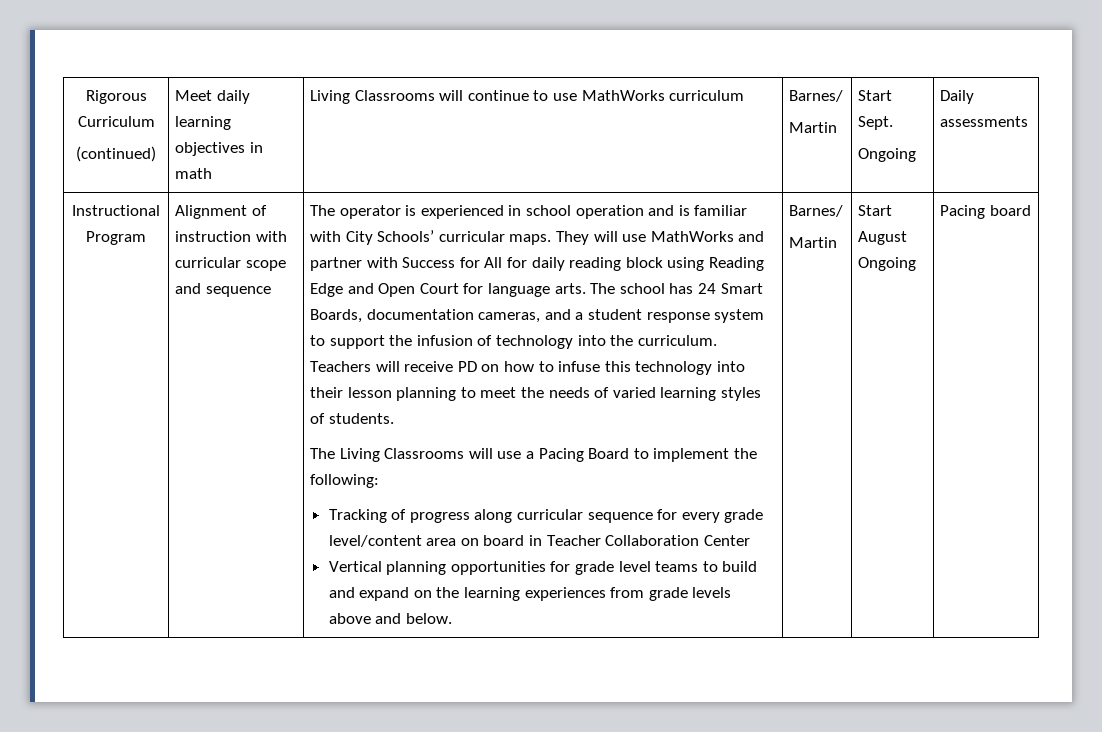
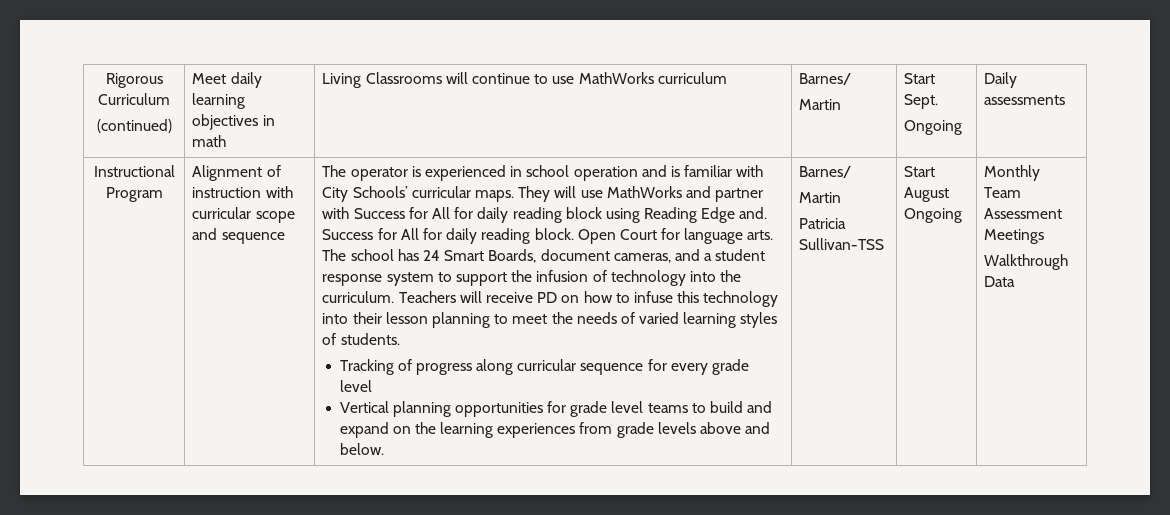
- They will use MathWorks and partner with Success for All for daily reading block using Reading Edge and Open Court for language arts. The school has 24 Smart Boards, documentation cameras, and a student response system to support the infusion of technology into the curriculum.
+ They will use MathWorks and partner with Success for All for daily reading block using Reading Edge and. Success for All for daily reading block. Open Court for language arts. The school has 24 Smart Boards, document cameras, and a student response system to support the infusion of technology into the curriculum.
- The Living Classrooms will use a Pacing Board to implement the following:
- Tracking of progress along curricular sequence for every grade level/content area on board in Teacher Collaboration Center
+ Tracking of progress along curricular sequence for every grade level
+ Patricia Sullivan-TSS
- Pacing board
+ Monthly Team Assessment Meetings
+ Walkthrough Data

